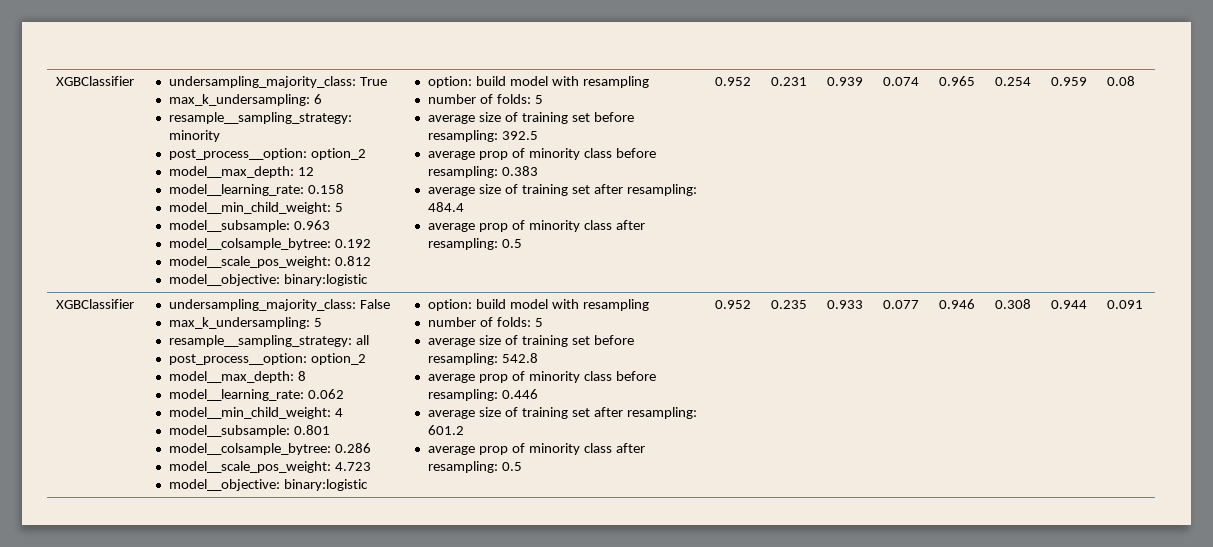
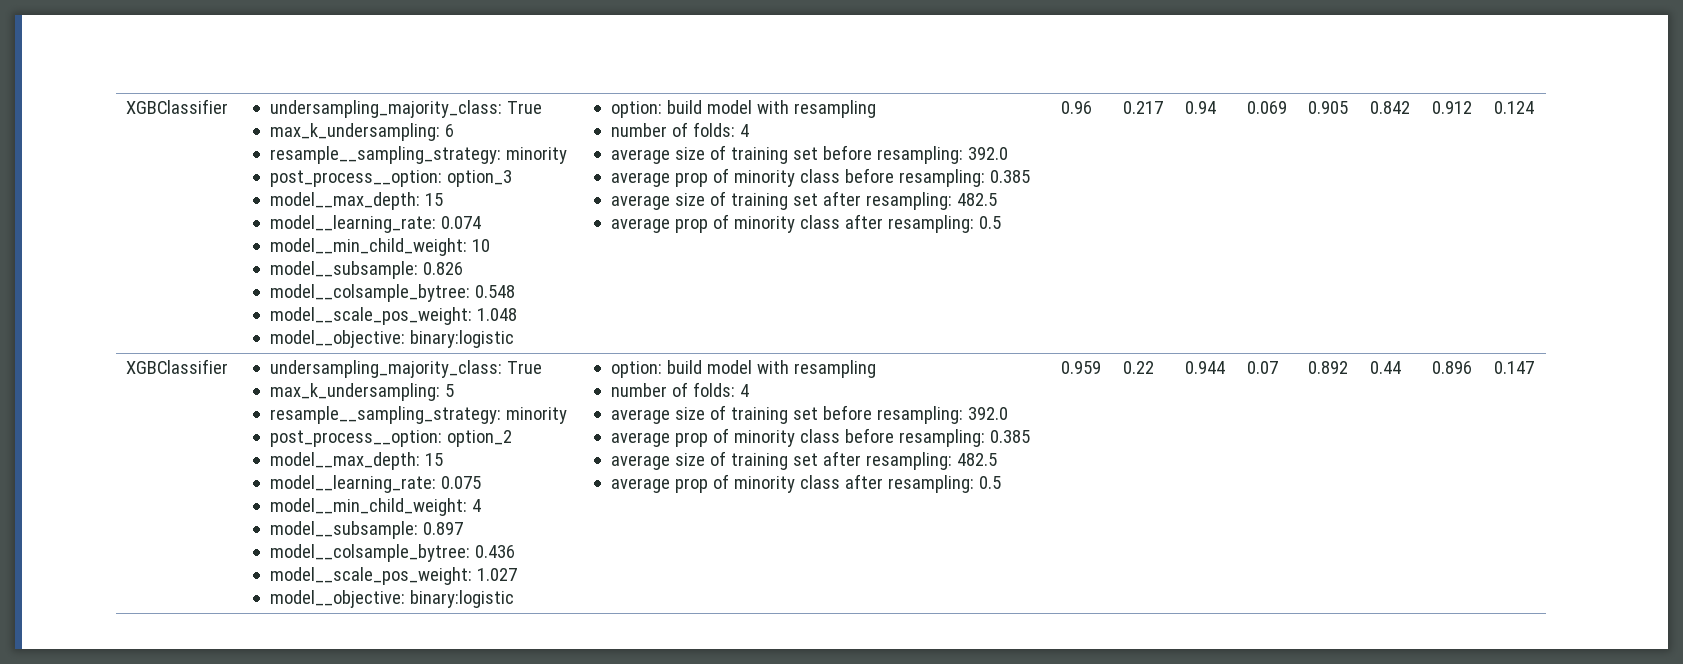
  max_k_undersampling: 6
  resample__sampling_strategy: minority
- post_process__option: option_2
- model__max_depth: 12
- model__learning_rate: 0.158
- model__min_child_weight: 5
- model__subsample: 0.963
- model__colsample_bytree: 0.192
- model__scale_pos_weight: 0.812
+ post_process__option: option_3
+ model__max_depth: 15
+ model__learning_rate: 0.074
+ model__min_child_weight: 10
+ model__subsample: 0.826
+ model__colsample_bytree: 0.548
+ model__scale_pos_weight: 1.048
  model__objective: binary:logistic | option: build model with resampling
- number of folds: 5
- average size of training set before resampling: 392.5
- average prop of minority class before resampling: 0.383
- average size of training set after resampling: 484.4
- average prop of minority class after resampling: 0.5 | 0.952 | 0.231 | 0.939 | 0.074 | 0.965 | 0.254 | 0.959 | 0.08
- XGBClassifier | undersampling_majority_class: False
+ number of folds: 4
+ average size of training set before resampling: 392.0
+ average prop of minority class before resampling: 0.385
+ average size of training set after resampling: 482.5
+ average prop of minority class after resampling: 0.5 | 0.96 | 0.217 | 0.94 | 0.069 | 0.905 | 0.842 | 0.912 | 0.124
+ XGBClassifier | undersampling_majority_class: True
  max_k_undersampling: 5
- resample__sampling_strategy: all
+ resample__sampling_strategy: minority
  post_process__option: option_2
- model__max_depth: 8
- model__learning_rate: 0.062
+ model__max_depth: 15
+ model__learning_rate: 0.075
- model__subsample: 0.801
- model__colsample_bytree: 0.286
- model__scale_pos_weight: 4.723
+ model__subsample: 0.897
+ model__colsample_bytree: 0.436
+ model__scale_pos_weight: 1.027
  model__objective: binary:logistic | option: build model with resampling
- number of folds: 5
- average size of training set before resampling: 542.8
- average prop of minority class before resampling: 0.446
- average size of training set after resampling: 601.2
- average prop of minority class after resampling: 0.5 | 0.952 | 0.235 | 0.933 | 0.077 | 0.946 | 0.308 | 0.944 | 0.091
+ number of folds: 4
+ average size of training set before resampling: 392.0
+ average prop of minority class before resampling: 0.385
+ average size of training set after resampling: 482.5
+ average prop of minority class after resampling: 0.5 | 0.959 | 0.22 | 0.944 | 0.07 | 0.892 | 0.44 | 0.896 | 0.147

